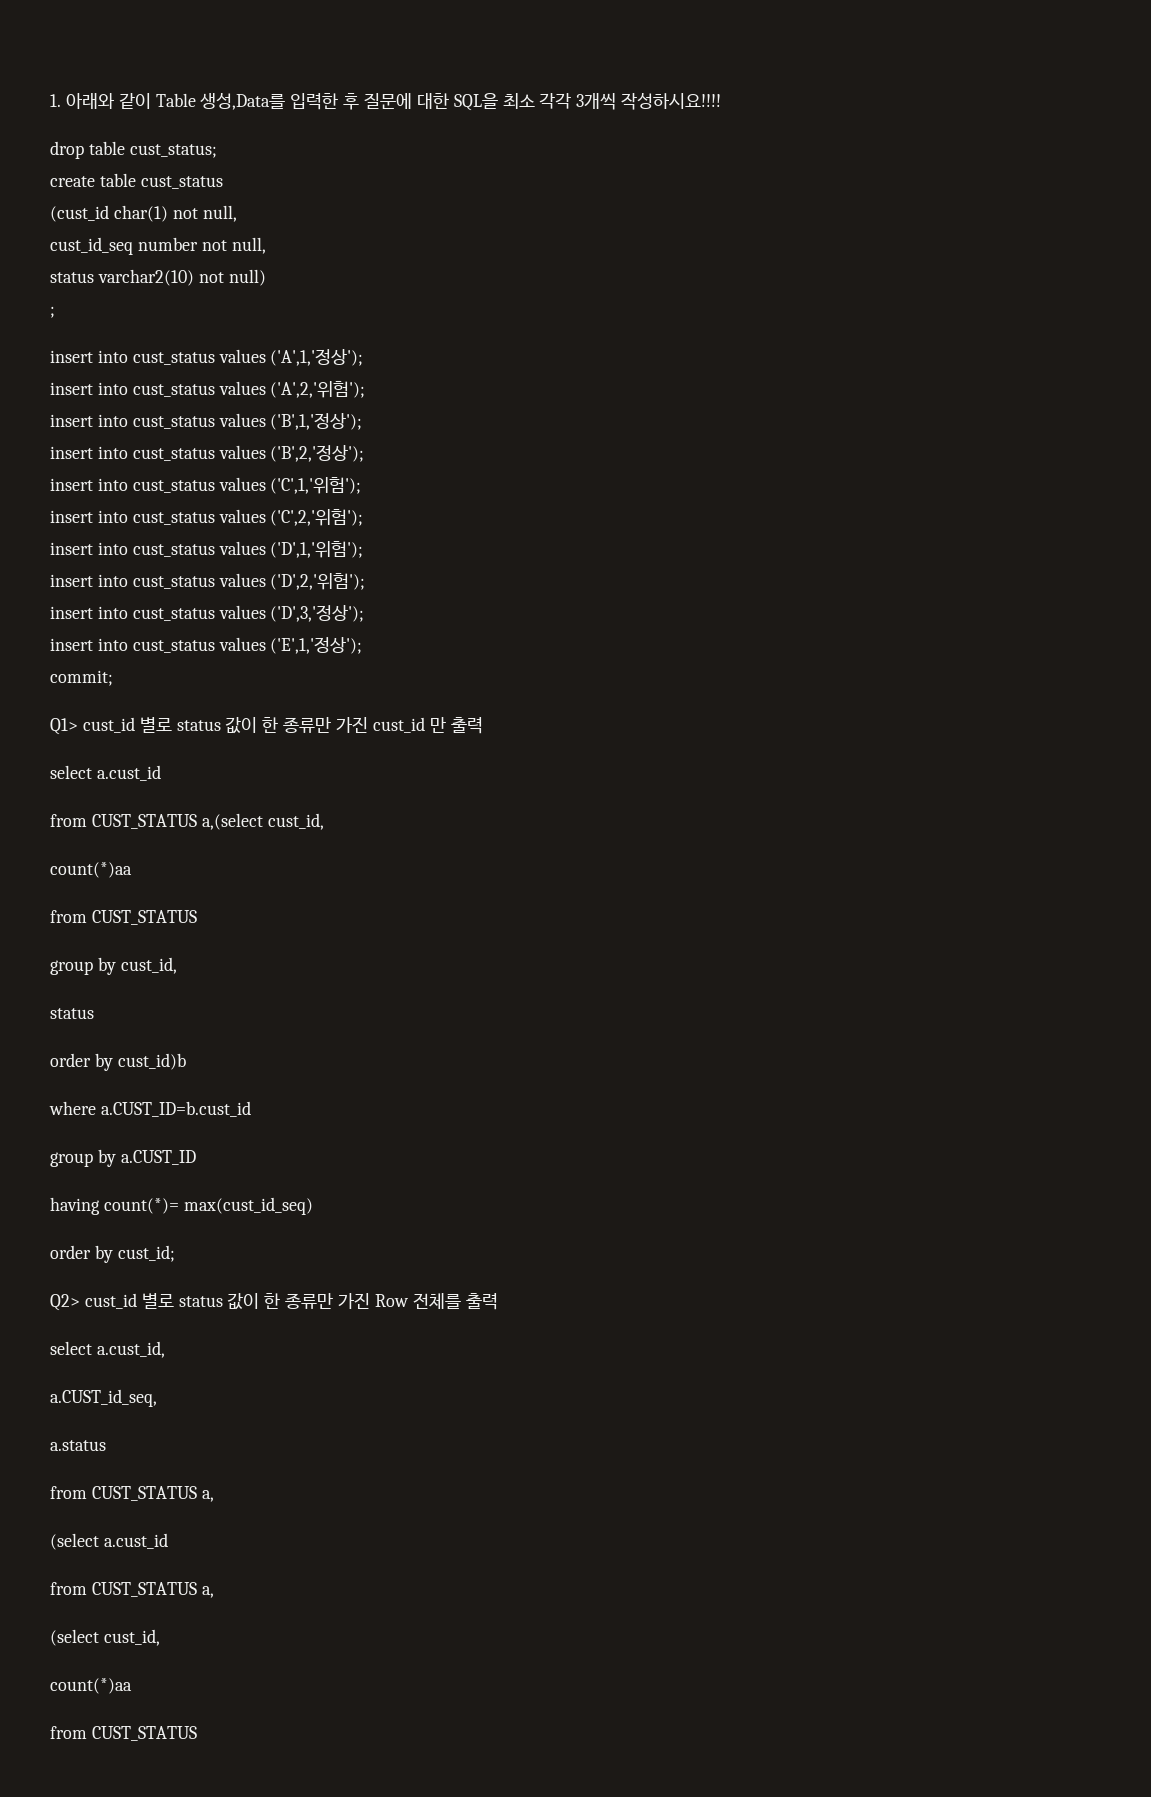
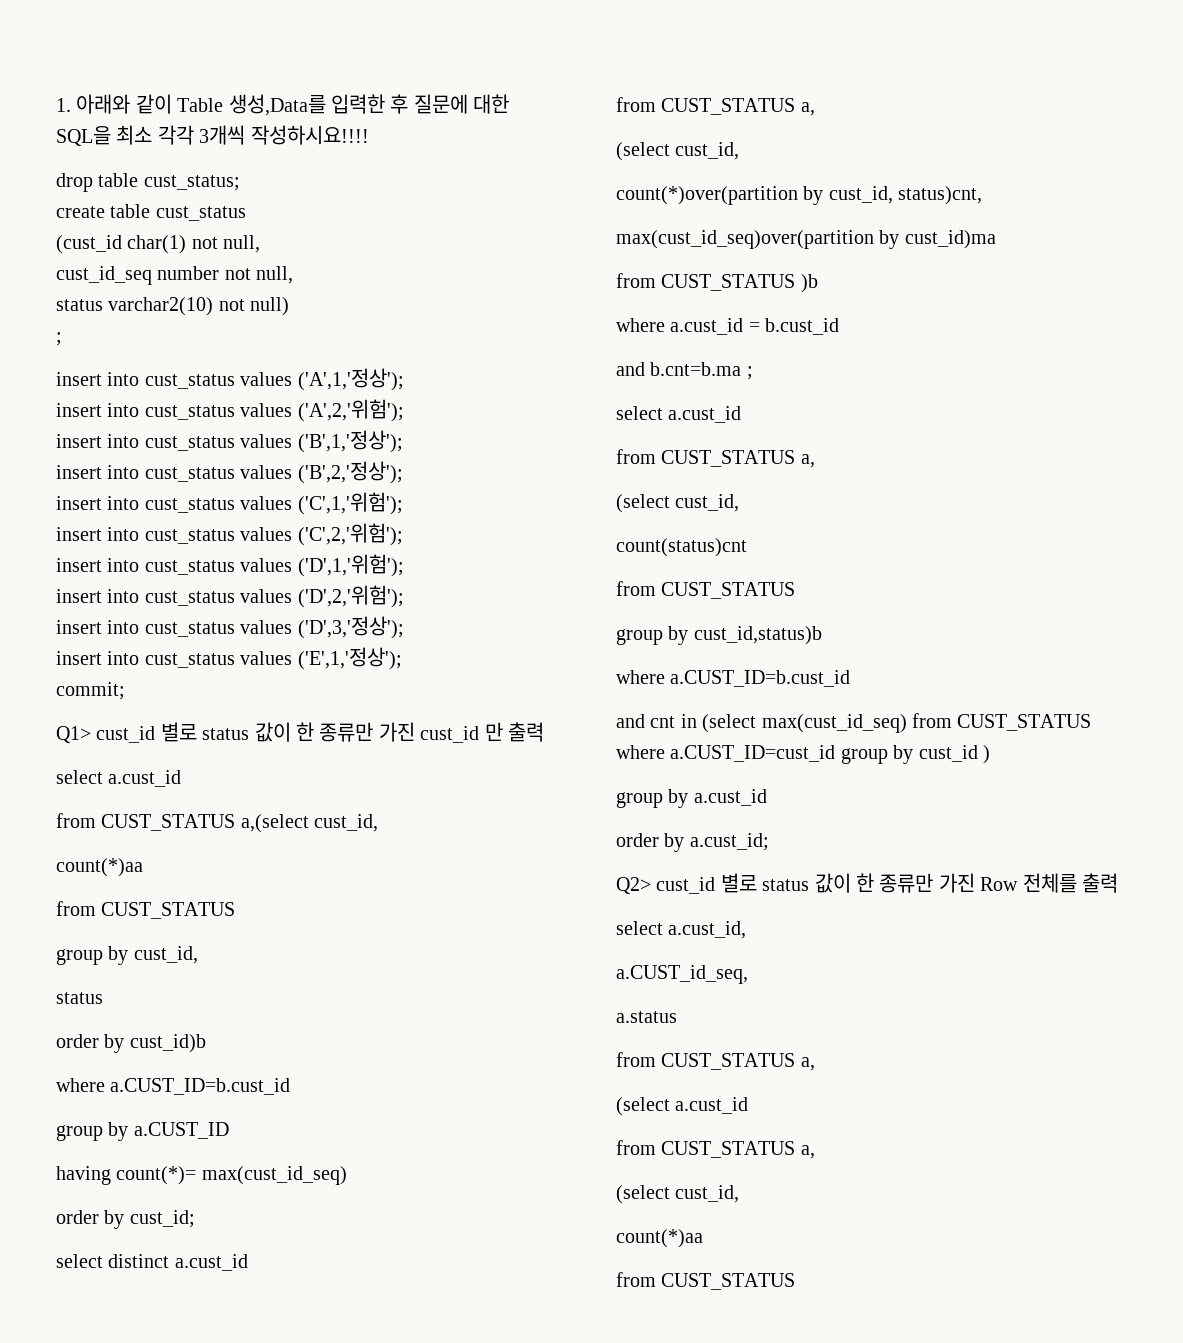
+ select distinct a.cust_id
+ from CUST_STATUS a,
+ (select cust_id,
+ count(*)over(partition by cust_id, status)cnt,
+ max(cust_id_seq)over(partition by cust_id)ma
+ from CUST_STATUS )b
+ where a.cust_id = b.cust_id
+ and b.cnt=b.ma ;
+ select a.cust_id
+ from CUST_STATUS a,
+ (select cust_id,
+ count(status)cnt
+ from CUST_STATUS
+ group by cust_id,status)b
+ where a.CUST_ID=b.cust_id
+ and cnt in (select max(cust_id_seq) from CUST_STATUS where a.CUST_ID=cust_id group by cust_id )
+ group by a.cust_id
+ order by a.cust_id;

